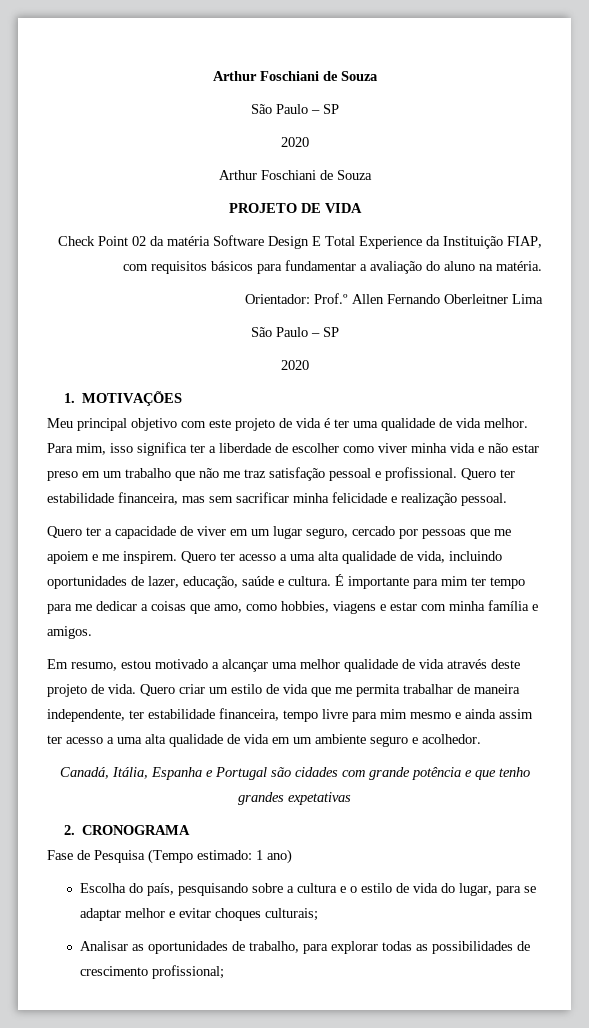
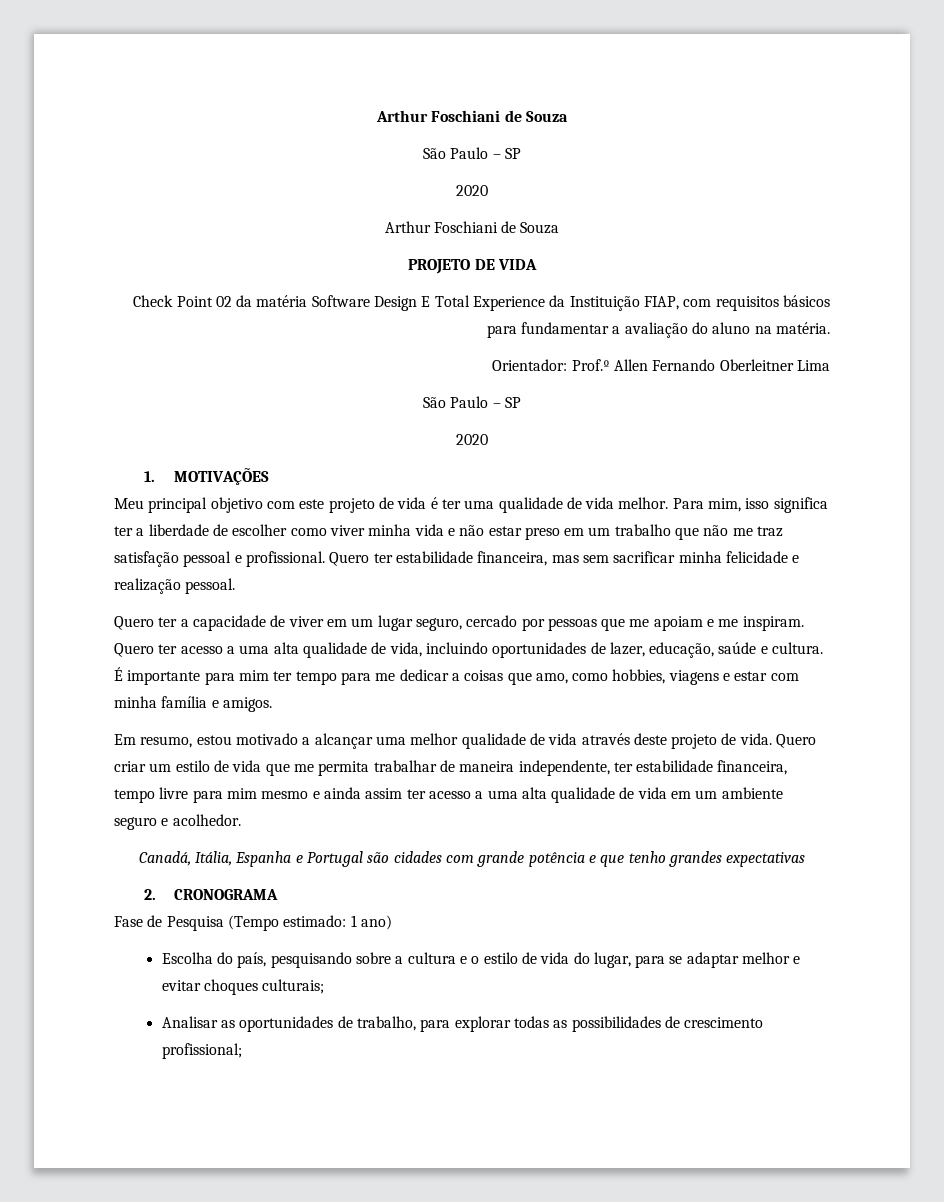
- Quero ter a capacidade de viver em um lugar seguro, cercado por pessoas que me apoiem e me inspirem.
+ Quero ter a capacidade de viver em um lugar seguro, cercado por pessoas que me apoiam e me inspiram.
- Canadá, Itália, Espanha e Portugal são cidades com grande potência e que tenho grandes expetativas
+ Canadá, Itália, Espanha e Portugal são cidades com grande potência e que tenho grandes expectativas

